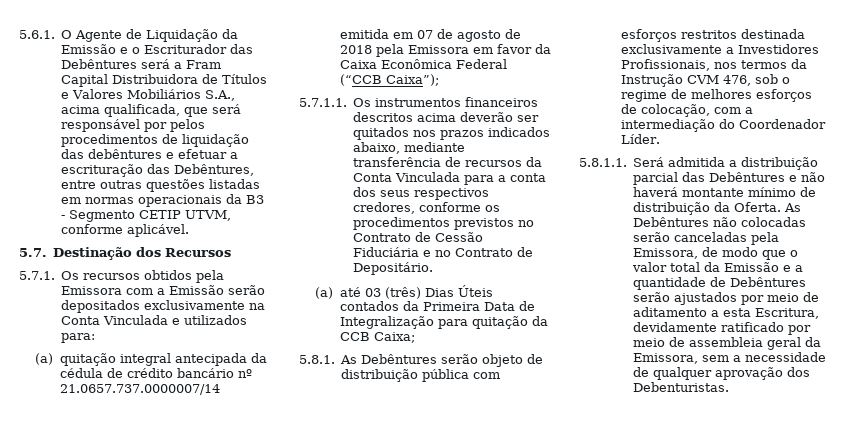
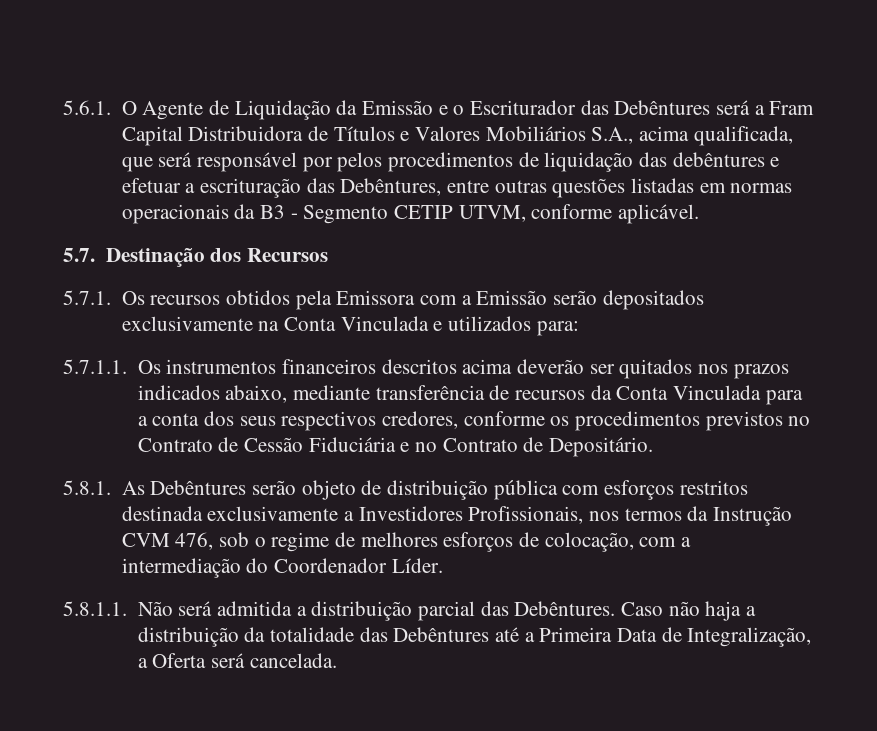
- (a) quitação integral antecipada da cédula de crédito bancário nº 21.0657.737.0000007/14 emitida em 07 de agosto de 2018 pela Emissora em favor da Caixa Econômica Federal (“CCB Caixa”);
- (a) até 03 (três) Dias Úteis contados da Primeira Data de Integralização para quitação da CCB Caixa;
- 5.8.1.1. Será admitida a distribuição parcial das Debêntures e não haverá montante mínimo de distribuição da Oferta. As Debêntures não colocadas serão canceladas pela Emissora, de modo que o valor total da Emissão e a quantidade de Debêntures serão ajustados por meio de aditamento a esta Escritura, devidamente ratificado por meio de assembleia geral da Emissora, sem a necessidade de qualquer aprovação dos Debenturistas.
+ 5.8.1.1. Não será admitida a distribuição parcial das Debêntures. Caso não haja a distribuição da totalidade das Debêntures até a Primeira Data de Integralização, a Oferta será cancelada.

